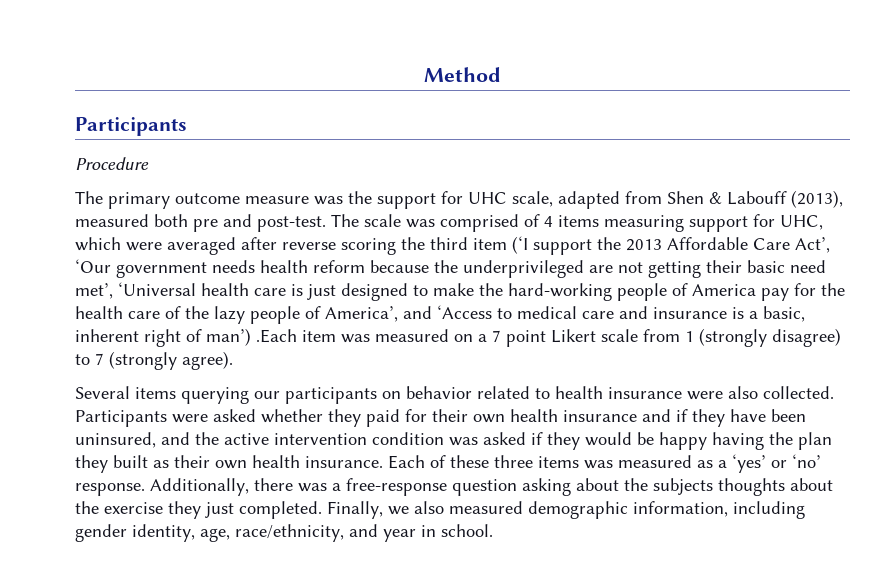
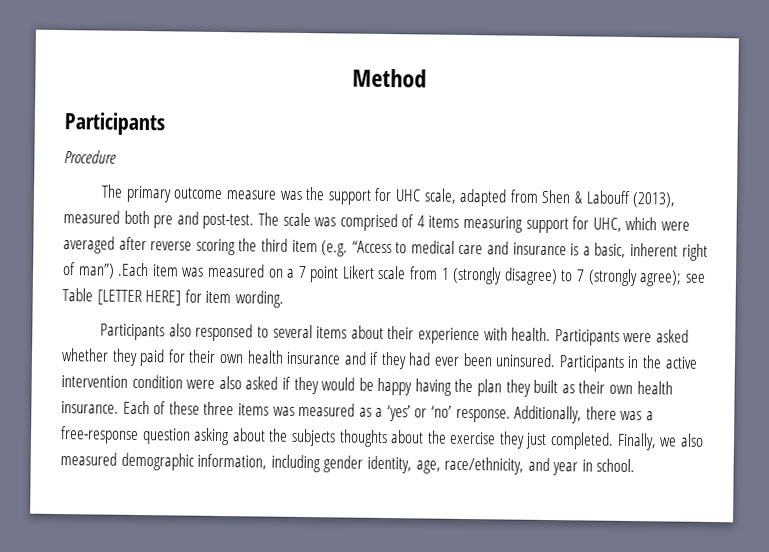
- The scale was comprised of 4 items measuring support for UHC, which were averaged after reverse scoring the third item (‘I support the 2013 Affordable Care Act’, ‘Our government needs health reform because the underprivileged are not getting their basic need met’, ‘Universal health care is just designed to make the hard-working people of America pay for the health care of the lazy people of America’, and ‘Access to medical care and insurance is a basic, inherent right of man’) .Each item was measured on a 7 point Likert scale from 1 (strongly disagree) to 7 (strongly agree).
- Several items querying our participants on behavior related to health insurance were also collected.
+ The scale was comprised of 4 items measuring support for UHC, which were averaged after reverse scoring the third item (e.g. “Access to medical care and insurance is a basic, inherent right of man”) .Each item was measured on a 7 point Likert scale from 1 (strongly disagree) to 7 (strongly agree); see Table [LETTER HERE] for item wording.
+ Participants also responsed to several items about their experience with health.
- Participants were asked whether they paid for their own health insurance and if they have been uninsured, and the active intervention condition was asked if they would be happy having the plan they built as their own health insurance.
+ Participants were asked whether they paid for their own health insurance and if they had ever been uninsured. Participants in the active intervention condition were also asked if they would be happy having the plan they built as their own health insurance.

